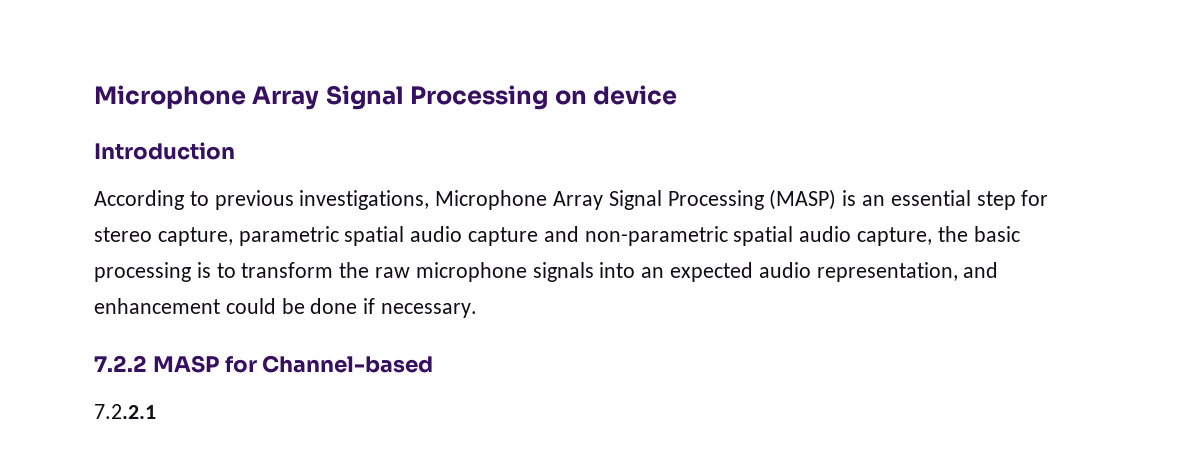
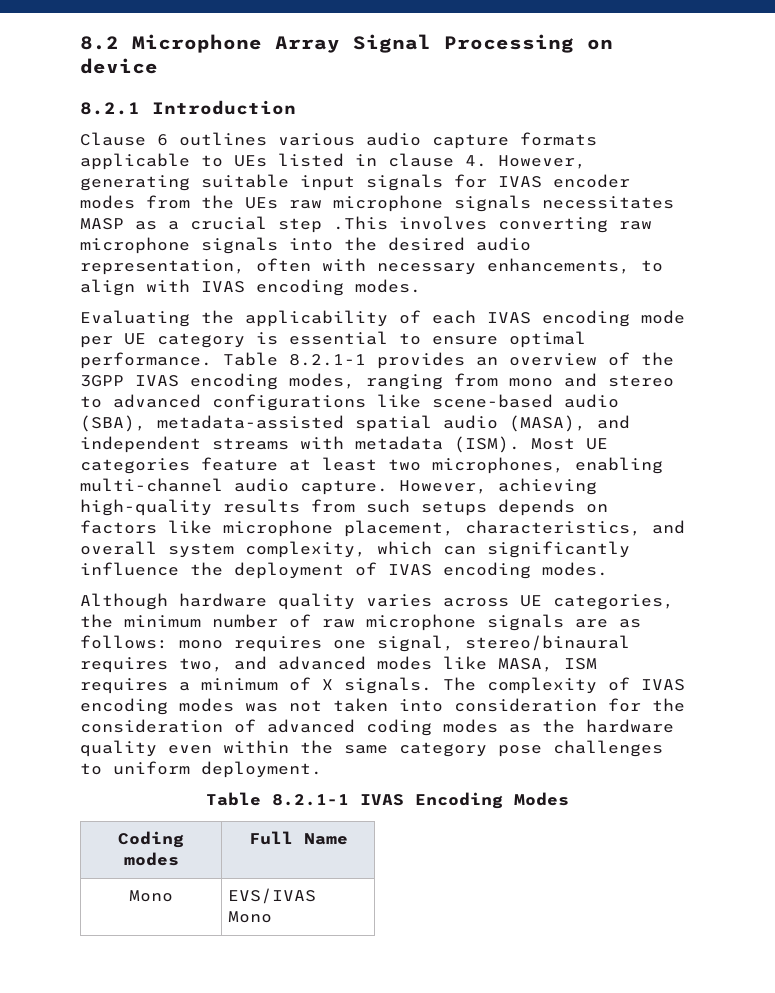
- Microphone Array Signal Processing on device
+ 8.2 Microphone Array Signal Processing on device
- Introduction
+ 8.2.1 Introduction
- According to previous investigations, Microphone Array Signal Processing (MASP) is an essential step for stereo capture, parametric spatial audio capture and non-parametric spatial audio capture, the basic processing is to transform the raw microphone signals into an expected audio representation, and enhancement could be done if necessary.
- 7.2.2 MASP for Channel-based
- 7.2.2.1
+ Clause 6 outlines various audio capture formats applicable to UEs listed in clause 4. However, generating suitable input signals for IVAS encoder modes from the UEs raw microphone signals necessitates MASP as a crucial step .This involves converting raw microphone signals into the desired audio representation, often with necessary enhancements, to align with IVAS encoding modes.
+ Evaluating the applicability of each IVAS encoding mode per UE category is essential to ensure optimal performance. Table 8.2.1-1 provides an overview of the 3GPP IVAS encoding modes, ranging from mono and stereo to advanced configurations like scene-based audio (SBA), metadata-assisted spatial audio (MASA), and independent streams with metadata (ISM). Most UE categories feature at least two microphones, enabling multi-channel audio capture. However, achieving high-quality results from such setups depends on factors like microphone placement, characteristics, and overall system complexity, which can significantly influence the deployment of IVAS encoding modes.
+ Although hardware quality varies across UE categories, the minimum number of raw microphone signals are as follows: mono requires one signal, stereo/binaural requires two, and advanced modes like MASA, ISM requires a minimum of X signals. The complexity of IVAS encoding modes was not taken into consideration for the consideration of advanced coding modes as the hardware quality even within the same category pose challenges to uniform deployment.
+ Table 8.2.1-1 IVAS Encoding Modes
+ Coding modes | Full Name
+ Mono | EVS/IVAS Mono

